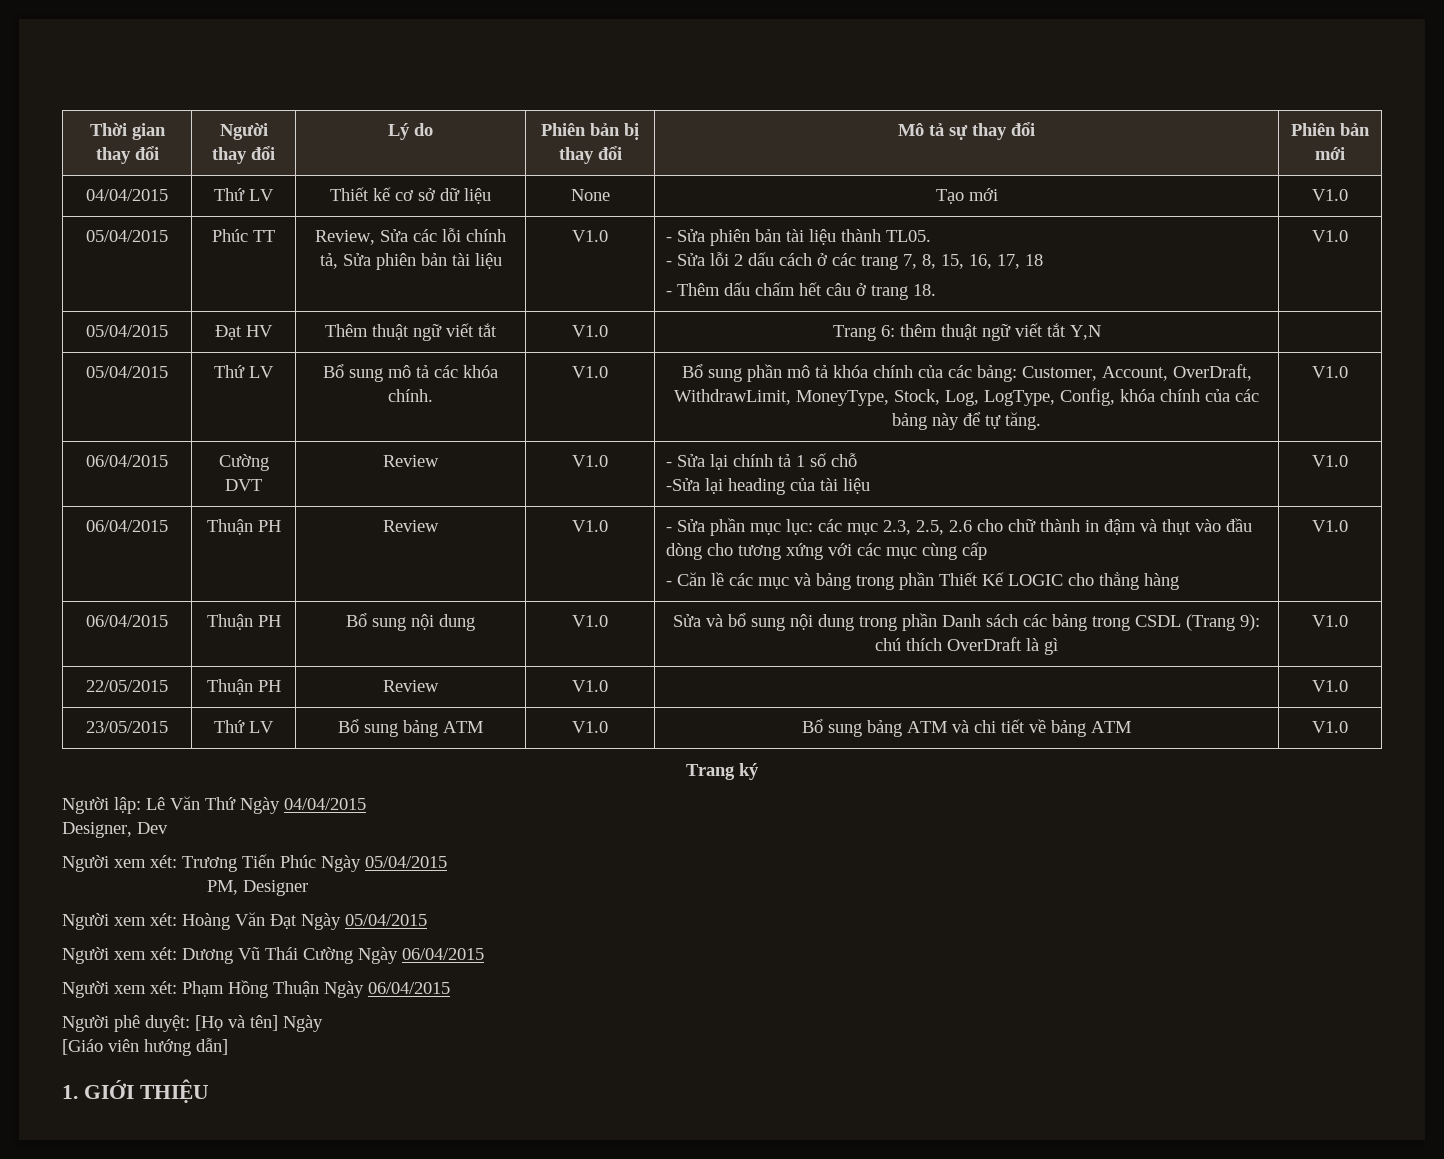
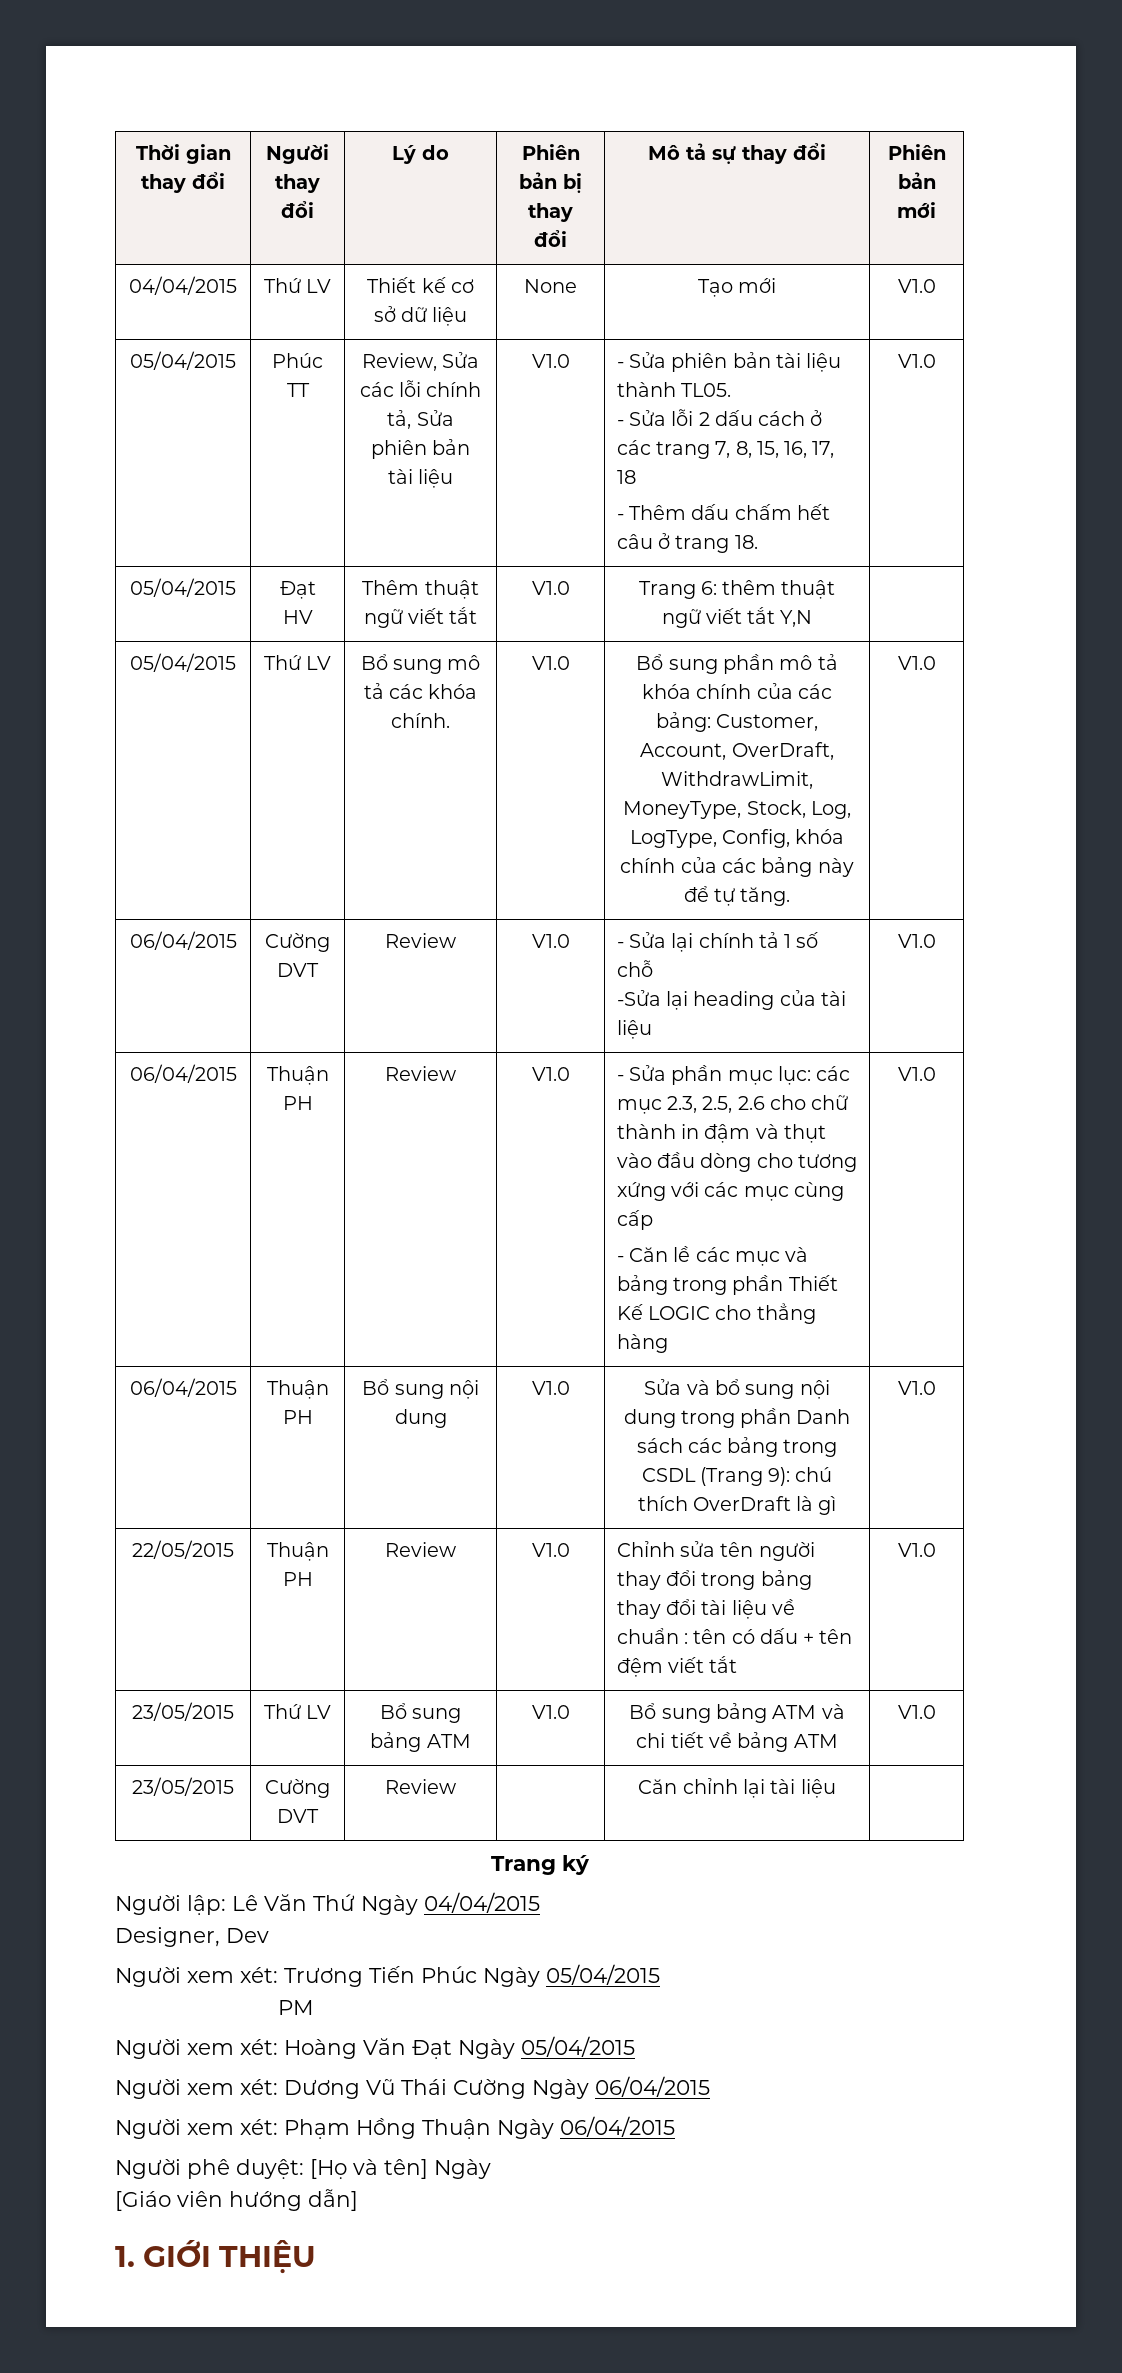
- 22/05/2015 | Thuận PH | Review | V1.0 | | V1.0
+ 22/05/2015 | Thuận PH | Review | V1.0 | Chỉnh sửa tên người thay đổi trong bảng thay đổi tài liệu về chuẩn : tên có dấu + tên đệm viết tắt | V1.0
+ 23/05/2015 | Cường DVT | Review | | Căn chỉnh lại tài liệu |
- PM, Designer
+ PM

